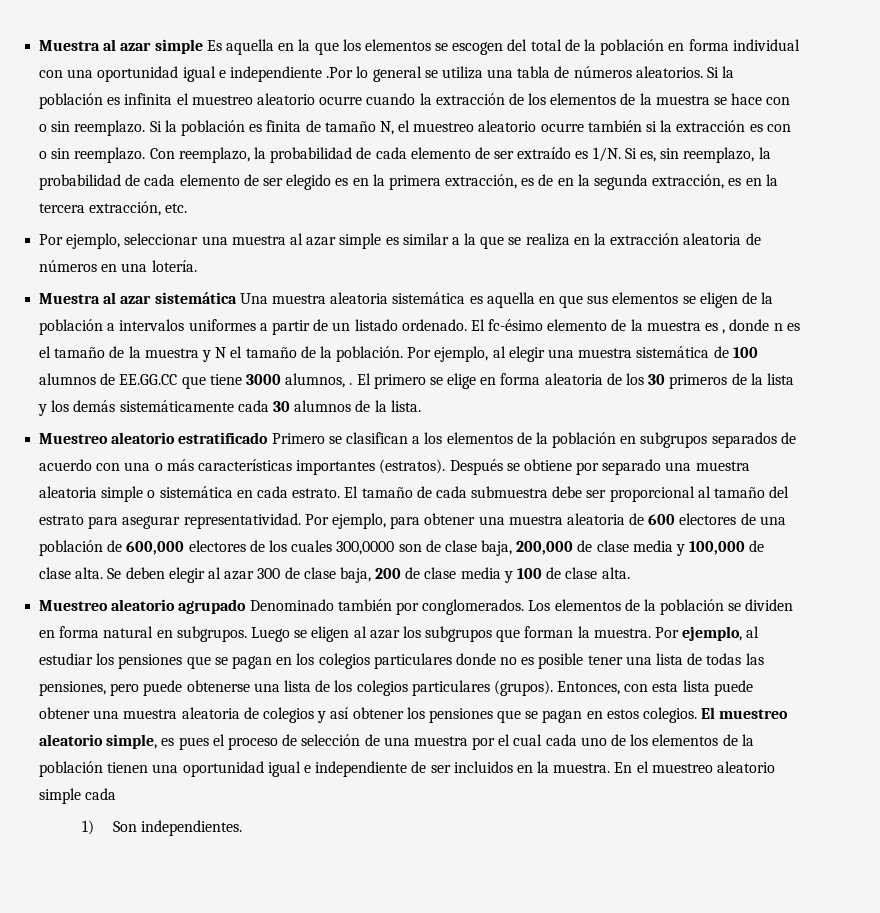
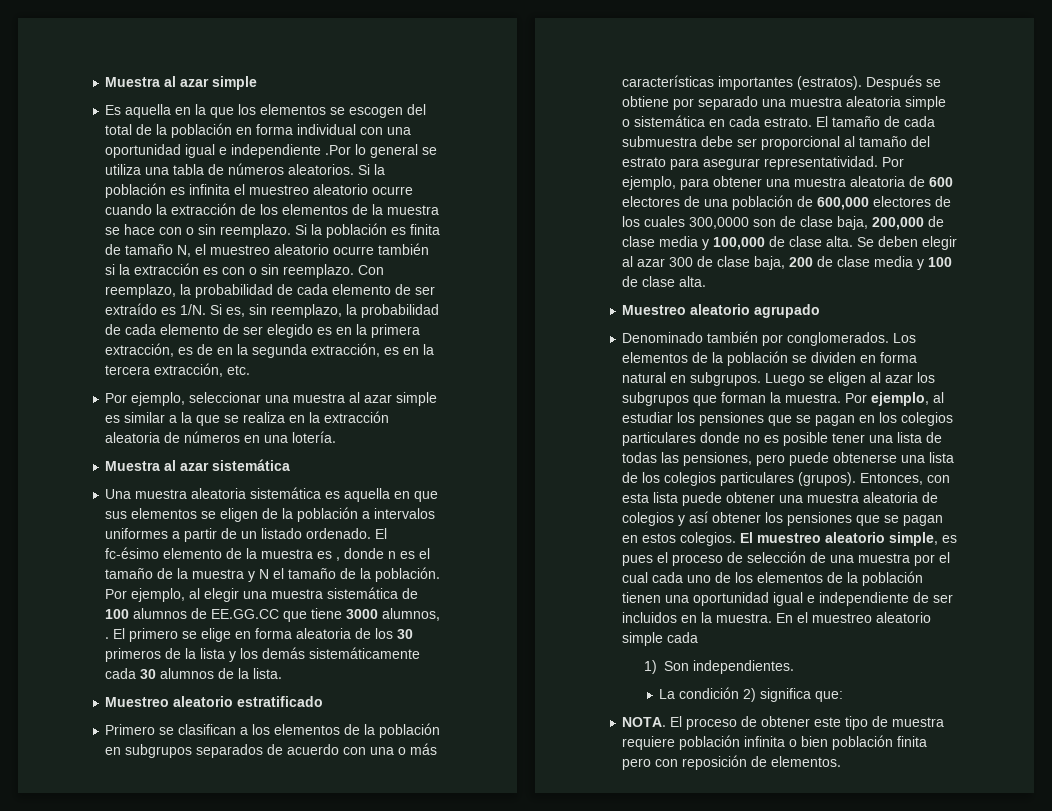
- Muestra al azar simple Es aquella en la que los elementos se escogen del total de la población en forma individual con una oportunidad igual e independiente .Por lo general se utiliza una tabla de números aleatorios.
+ Muestra al azar simple
+ Es aquella en la que los elementos se escogen del total de la población en forma individual con una oportunidad igual e independiente .Por lo general se utiliza una tabla de números aleatorios.
- Muestra al azar sistemática Una muestra aleatoria sistemática es aquella en que sus elementos se eligen de la población a intervalos uniformes a partir de un listado ordenado.
+ Muestra al azar sistemática
+ Una muestra aleatoria sistemática es aquella en que sus elementos se eligen de la población a intervalos uniformes a partir de un listado ordenado.
- Muestreo aleatorio estratificado Primero se clasifican a los elementos de la población en subgrupos separados de acuerdo con una o más características importantes (estratos).
+ Muestreo aleatorio estratificado
+ Primero se clasifican a los elementos de la población en subgrupos separados de acuerdo con una o más características importantes (estratos).
- Muestreo aleatorio agrupado Denominado también por conglomerados.
+ Muestreo aleatorio agrupado
+ Denominado también por conglomerados.
+ La condición 2) significa que:
+ NOTA. El proceso de obtener este tipo de muestra requiere población infinita o bien población finita pero con reposición de elementos.

